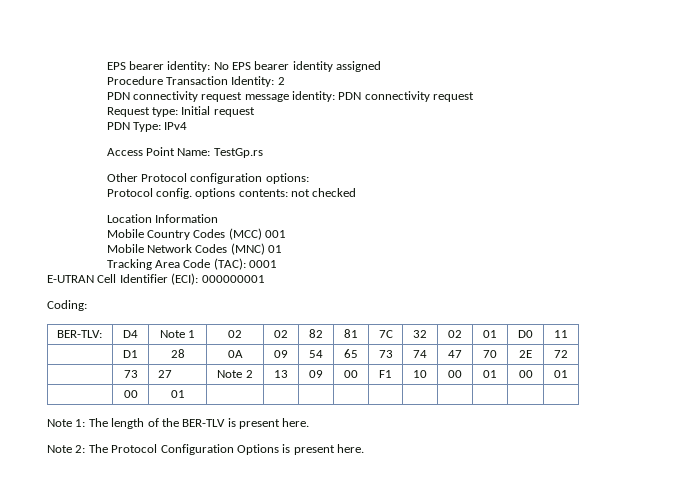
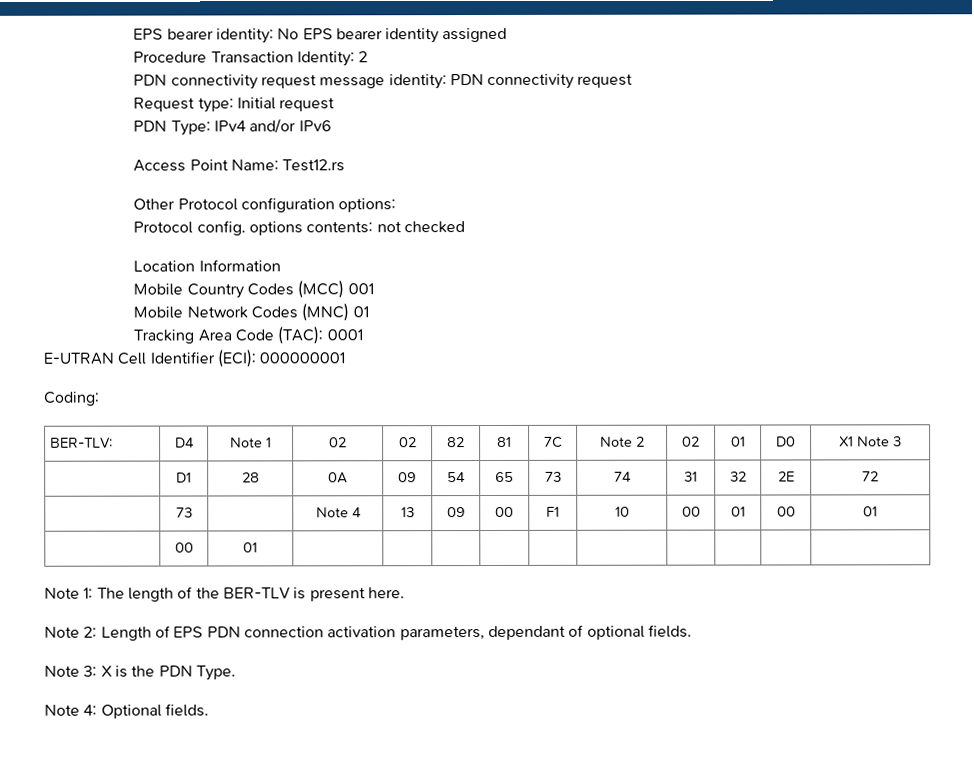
- PDN Type: IPv4
+ PDN Type: IPv4 and/or IPv6
- Access Point Name: TestGp.rs
+ Access Point Name: Test12.rs
- BER-TLV: | D4 | Note 1 | 02 | 02 | 82 | 81 | 7C | 32 | 02 | 01 | D0 | 11
+ BER-TLV: | D4 | Note 1 | 02 | 02 | 82 | 81 | 7C | Note 2 | 02 | 01 | D0 | X1 Note 3
- | D1 | 28 | 0A | 09 | 54 | 65 | 73 | 74 | 47 | 70 | 2E | 72
+ | D1 | 28 | 0A | 09 | 54 | 65 | 73 | 74 | 31 | 32 | 2E | 72
- | 73 | 27 | Note 2 | 13 | 09 | 00 | F1 | 10 | 00 | 01 | 00 | 01
+ | 73 | | Note 4 | 13 | 09 | 00 | F1 | 10 | 00 | 01 | 00 | 01
- Note 2: The Protocol Configuration Options is present here.
+ Note 2: Length of EPS PDN connection activation parameters, dependant of optional fields.
+ Note 3: X is the PDN Type.
+ Note 4: Optional fields.

